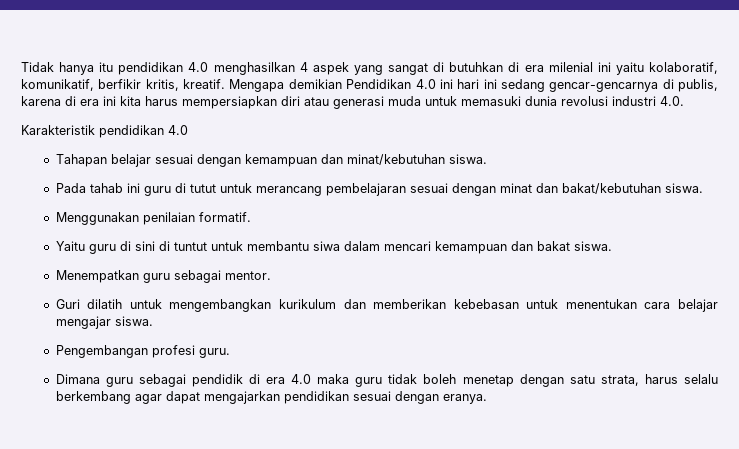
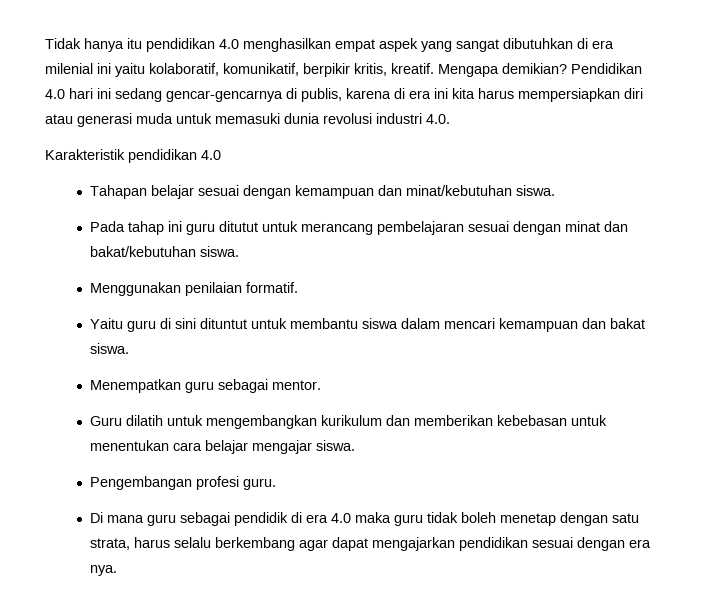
- Tidak hanya itu pendidikan 4.0 menghasilkan 4 aspek yang sangat di butuhkan di era milenial ini yaitu kolaboratif, komunikatif, berfikir kritis, kreatif.
+ Tidak hanya itu pendidikan 4.0 menghasilkan empat aspek yang sangat dibutuhkan di era milenial ini yaitu kolaboratif, komunikatif, berpikir kritis, kreatif.
- Mengapa demikian Pendidikan 4.0 ini hari ini sedang gencar-gencarnya di publis, karena di era ini kita harus mempersiapkan diri atau generasi muda untuk memasuki dunia revolusi industri 4.0.
+ Mengapa demikian? Pendidikan 4.0 hari ini sedang gencar-gencarnya di publis, karena di era ini kita harus mempersiapkan diri atau generasi muda untuk memasuki dunia revolusi industri 4.0.
- Pada tahab ini guru di tutut untuk merancang pembelajaran sesuai dengan minat dan bakat/kebutuhan siswa.
+ Pada tahap ini guru ditutut untuk merancang pembelajaran sesuai dengan minat dan bakat/kebutuhan siswa.
- Yaitu guru di sini di tuntut untuk membantu siwa dalam mencari kemampuan dan bakat siswa.
+ Yaitu guru di sini dituntut untuk membantu siswa dalam mencari kemampuan dan bakat siswa.
- Guri dilatih untuk mengembangkan kurikulum dan memberikan kebebasan untuk menentukan cara belajar mengajar siswa.
+ Guru dilatih untuk mengembangkan kurikulum dan memberikan kebebasan untuk menentukan cara belajar mengajar siswa.
- Dimana guru sebagai pendidik di era 4.0 maka guru tidak boleh menetap dengan satu strata, harus selalu berkembang agar dapat mengajarkan pendidikan sesuai dengan eranya.
+ Di mana guru sebagai pendidik di era 4.0 maka guru tidak boleh menetap dengan satu strata, harus selalu berkembang agar dapat mengajarkan pendidikan sesuai dengan era nya.

